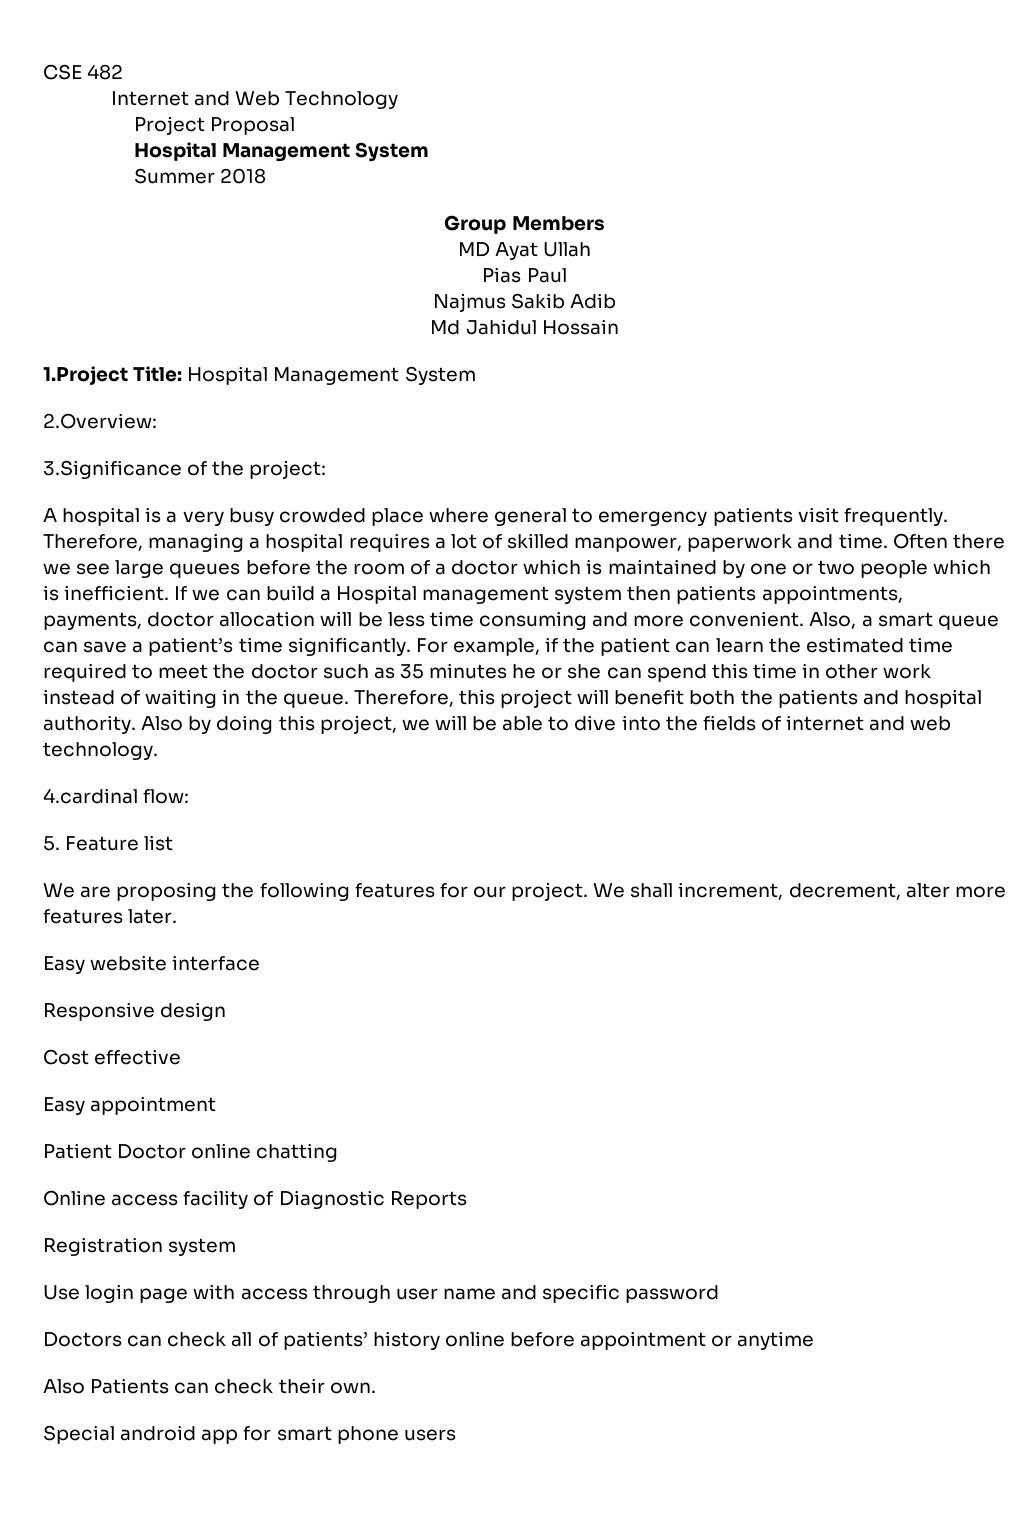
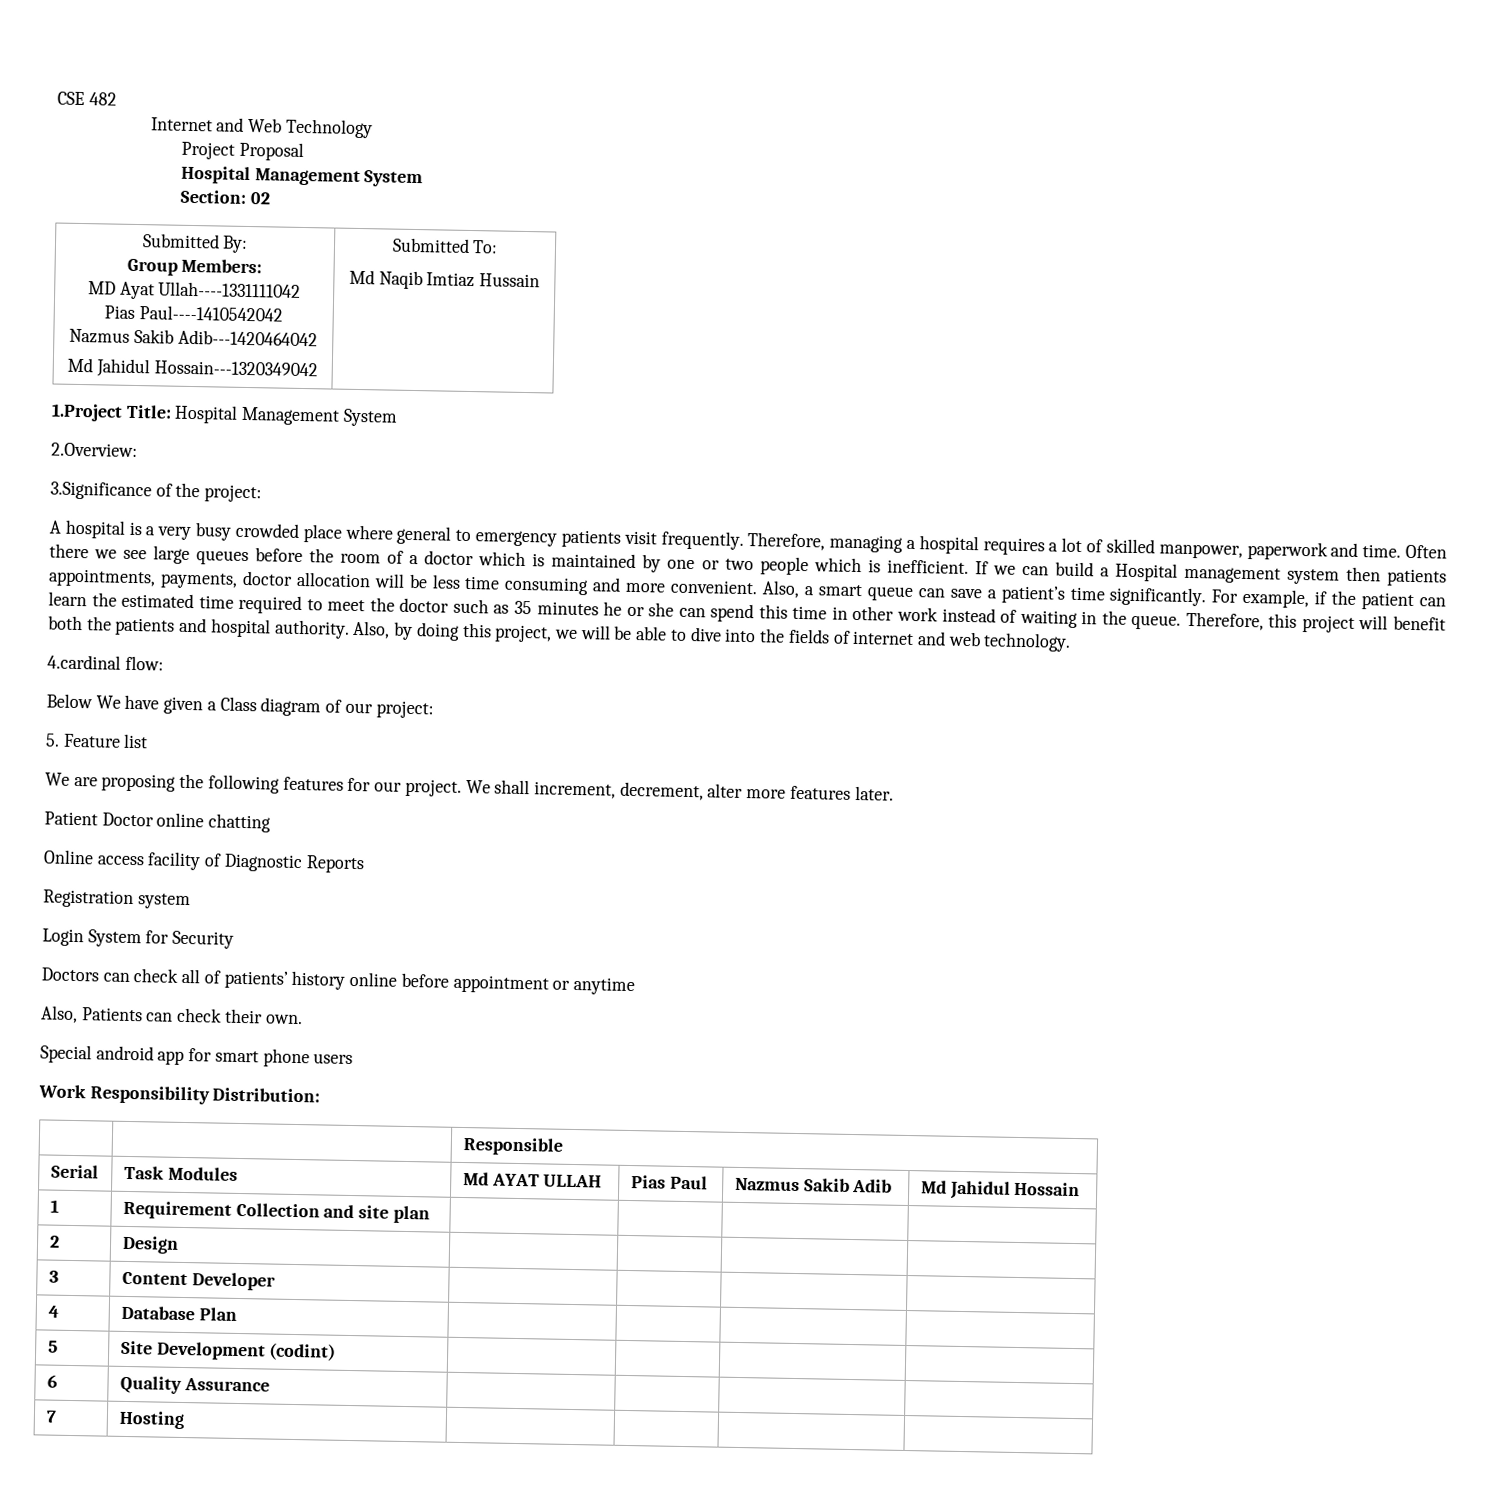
- Summer 2018
- Group Members
- MD Ayat Ullah
- Pias Paul
- Najmus Sakib Adib
- Md Jahidul Hossain
+ Section: 02
+ Submitted By:
+ Group Members:
+ MD Ayat Ullah----1331111042
+ Pias Paul----1410542042
+ Nazmus Sakib Adib---1420464042
+ Md Jahidul Hossain---1320349042 | Submitted To:
+ Md Naqib Imtiaz Hussain
- Also by doing this project, we will be able to dive into the fields of internet and web technology.
+ Also, by doing this project, we will be able to dive into the fields of internet and web technology.
+ Below We have given a Class diagram of our project:
- Easy website interface
- Responsive design
- Cost effective
- Easy appointment
- Use login page with access through user name and specific password
+ Login System for Security
- Also Patients can check their own.
+ Also, Patients can check their own.
+ Work Responsibility Distribution:
+ | | Responsible
+ Serial | Task Modules | Md AYAT ULLAH | Pias Paul | Nazmus Sakib Adib | Md Jahidul Hossain
+ 1 | Requirement Collection and site plan | | | |
+ 2 | Design | | | |
+ 3 | Content Developer | | | |
+ 4 | Database Plan | | | |
+ 5 | Site Development (codint) | | | |
+ 6 | Quality Assurance | | | |
+ 7 | Hosting | | | |

